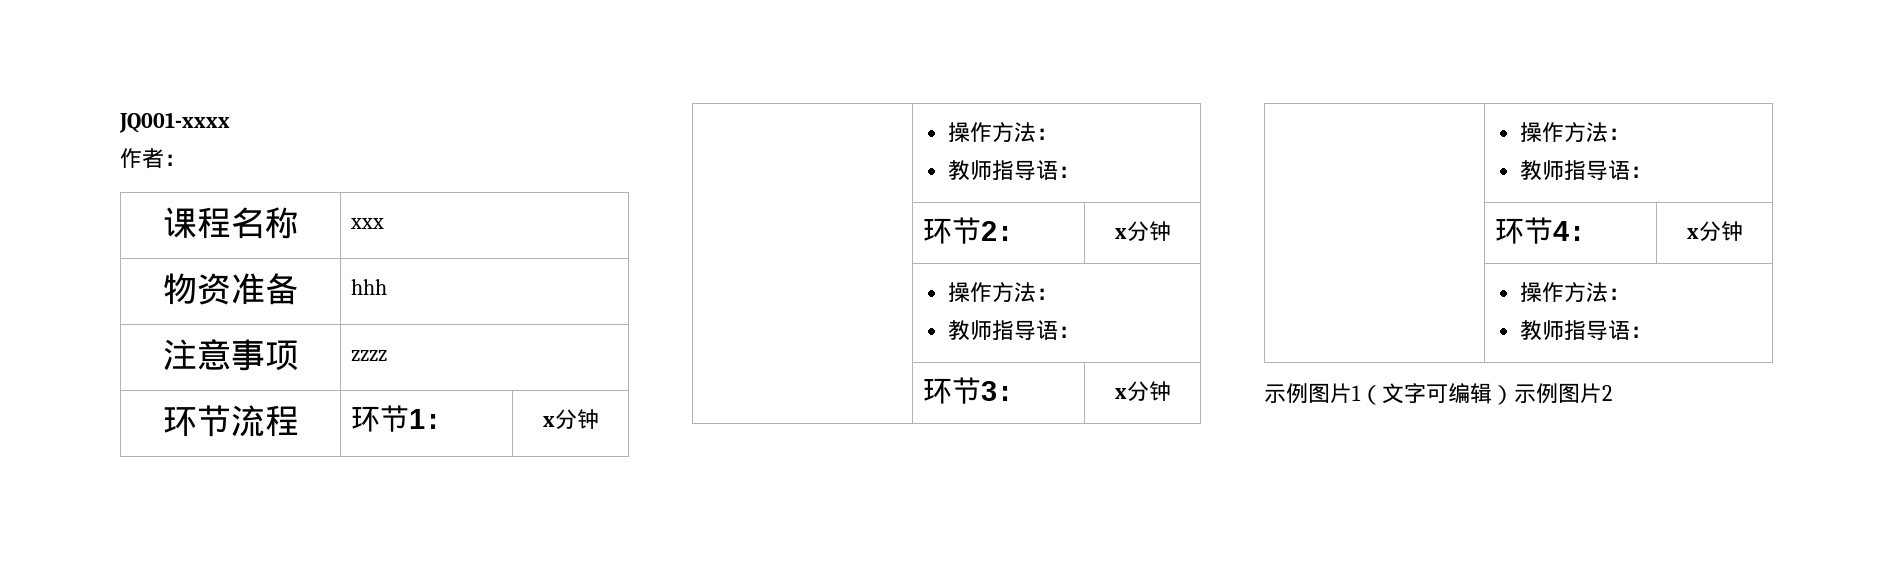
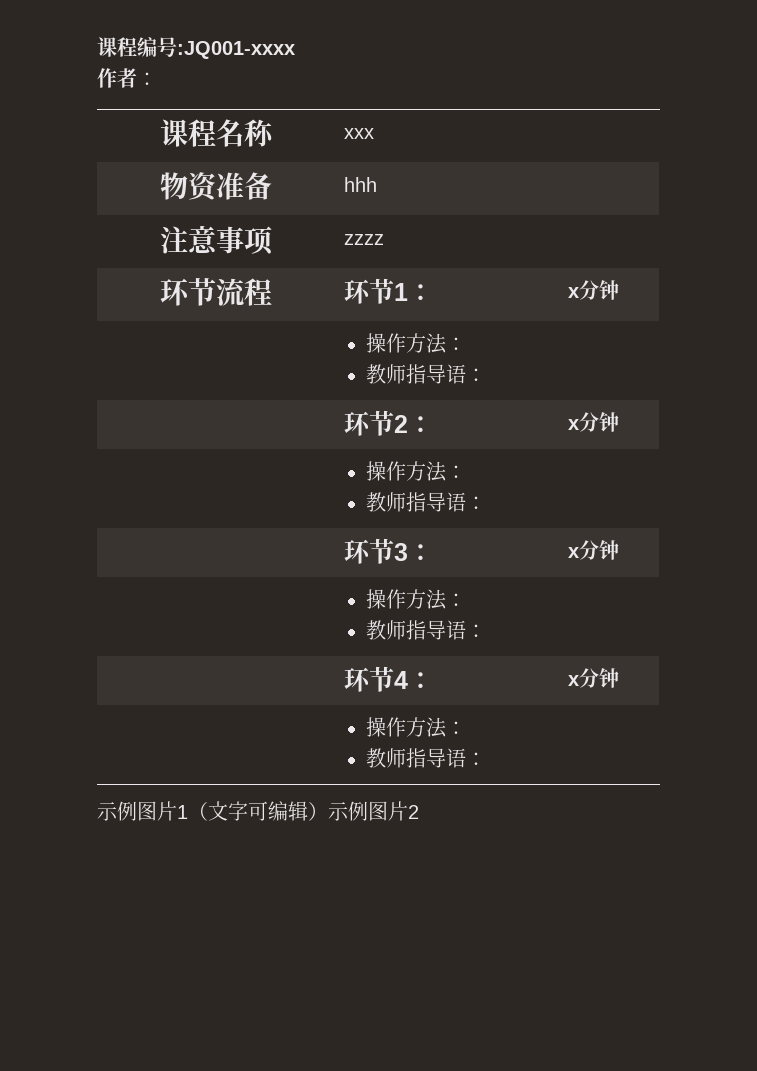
- JQ001-xxxx
+ 课程编号:JQ001-xxxx

